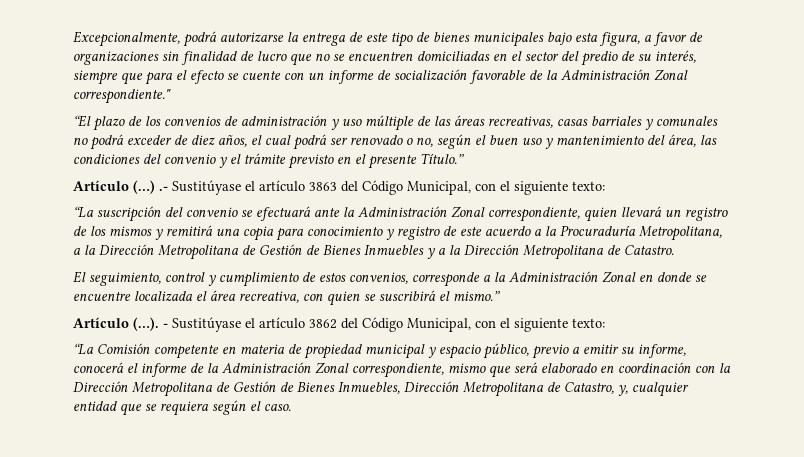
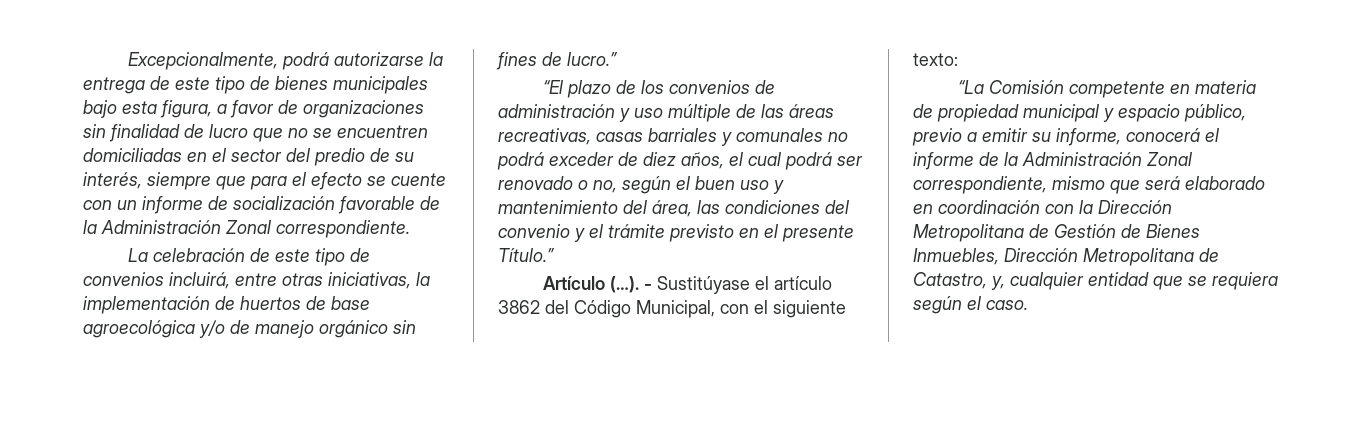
- Excepcionalmente, podrá autorizarse la entrega de este tipo de bienes municipales bajo esta figura, a favor de organizaciones sin finalidad de lucro que no se encuentren domiciliadas en el sector del predio de su interés, siempre que para el efecto se cuente con un informe de socialización favorable de la Administración Zonal correspondiente."
+ Excepcionalmente, podrá autorizarse la entrega de este tipo de bienes municipales bajo esta figura, a favor de organizaciones sin finalidad de lucro que no se encuentren domiciliadas en el sector del predio de su interés, siempre que para el efecto se cuente con un informe de socialización favorable de la Administración Zonal correspondiente.
+ La celebración de este tipo de convenios incluirá, entre otras iniciativas, la implementación de huertos de base agroecológica y/o de manejo orgánico sin fines de lucro.”
- Artículo (…) .- Sustitúyase el artículo 3863 del Código Municipal, con el siguiente texto:
- “La suscripción del convenio se efectuará ante la Administración Zonal correspondiente, quien llevará un registro de los mismos y remitirá una copia para conocimiento y registro de este acuerdo a la Procuraduría Metropolitana, a la Dirección Metropolitana de Gestión de Bienes Inmuebles y a la Dirección Metropolitana de Catastro.
- El seguimiento, control y cumplimiento de estos convenios, corresponde a la Administración Zonal en donde se encuentre localizada el área recreativa, con quien se suscribirá el mismo.”

